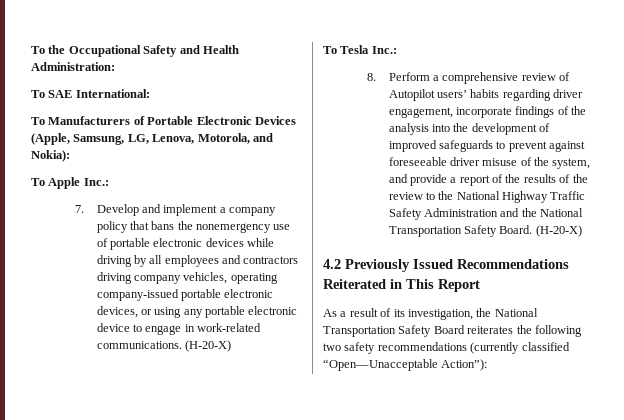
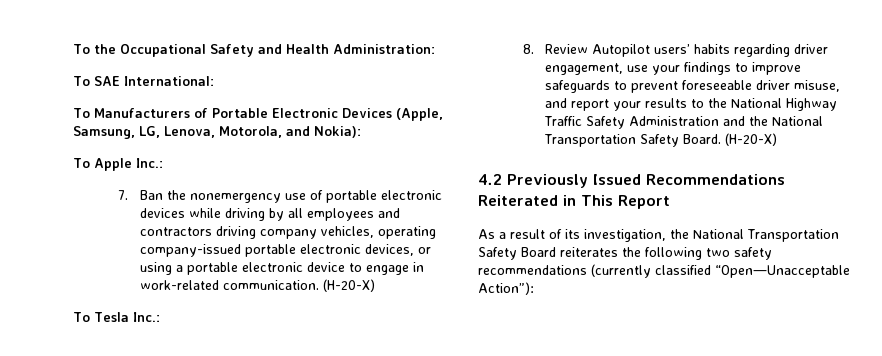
- 7. Develop and implement a company policy that bans the nonemergency use of portable electronic devices while driving by all employees and contractors driving company vehicles, operating company-issued portable electronic devices, or using any portable electronic device to engage in work-related communications.
+ 7. Ban the nonemergency use of portable electronic devices while driving by all employees and contractors driving company vehicles, operating company-issued portable electronic devices, or using a portable electronic device to engage in work-related communication.
- 8. Perform a comprehensive review of Autopilot users’ habits regarding driver engagement, incorporate findings of the analysis into the development of improved safeguards to prevent against foreseeable driver misuse of the system, and provide a report of the results of the review to the National Highway Traffic Safety Administration and the National Transportation Safety Board.
+ 8. Review Autopilot users’ habits regarding driver engagement, use your findings to improve safeguards to prevent foreseeable driver misuse, and report your results to the National Highway Traffic Safety Administration and the National Transportation Safety Board.

